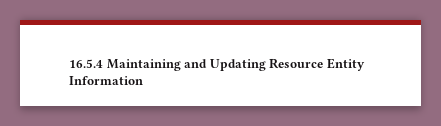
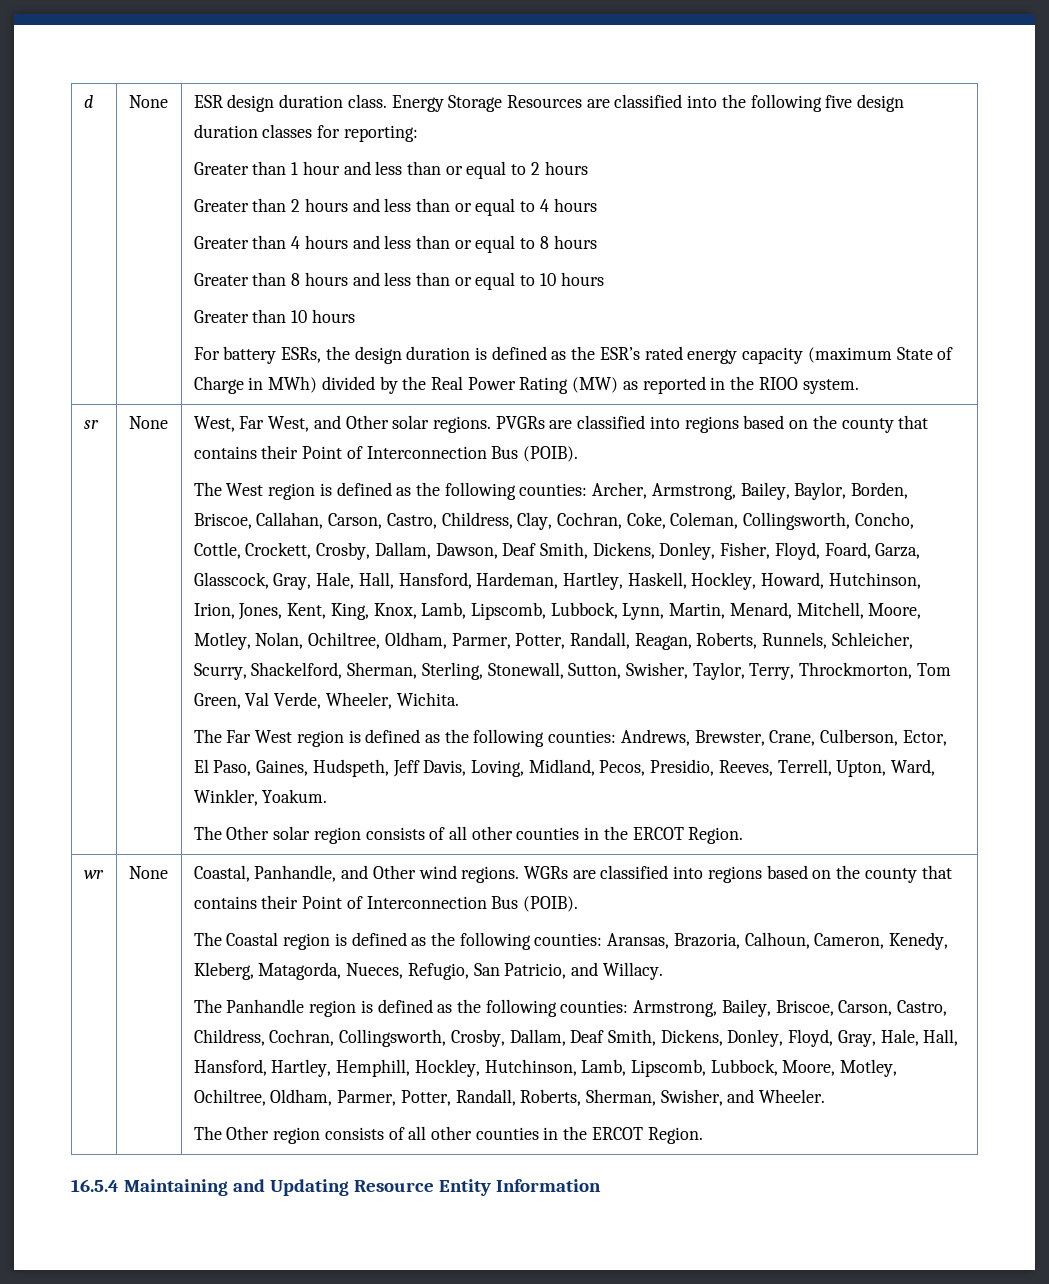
+ d | None | ESR design duration class. Energy Storage Resources are classified into the following five design duration classes for reporting:
+ Greater than 1 hour and less than or equal to 2 hours
+ Greater than 2 hours and less than or equal to 4 hours
+ Greater than 4 hours and less than or equal to 8 hours
+ Greater than 8 hours and less than or equal to 10 hours
+ Greater than 10 hours
+ For battery ESRs, the design duration is defined as the ESR’s rated energy capacity (maximum State of Charge in MWh) divided by the Real Power Rating (MW) as reported in the RIOO system.
+ sr | None | West, Far West, and Other solar regions. PVGRs are classified into regions based on the county that contains their Point of Interconnection Bus (POIB).
+ The West region is defined as the following counties: Archer, Armstrong, Bailey, Baylor, Borden, Briscoe, Callahan, Carson, Castro, Childress, Clay, Cochran, Coke, Coleman, Collingsworth, Concho, Cottle, Crockett, Crosby, Dallam, Dawson, Deaf Smith, Dickens, Donley, Fisher, Floyd, Foard, Garza, Glasscock, Gray, Hale, Hall, Hansford, Hardeman, Hartley, Haskell, Hockley, Howard, Hutchinson, Irion, Jones, Kent, King, Knox, Lamb, Lipscomb, Lubbock, Lynn, Martin, Menard, Mitchell, Moore, Motley, Nolan, Ochiltree, Oldham, Parmer, Potter, Randall, Reagan, Roberts, Runnels, Schleicher, Scurry, Shackelford, Sherman, Sterling, Stonewall, Sutton, Swisher, Taylor, Terry, Throckmorton, Tom Green, Val Verde, Wheeler, Wichita.
+ The Far West region is defined as the following counties: Andrews, Brewster, Crane, Culberson, Ector, El Paso, Gaines, Hudspeth, Jeff Davis, Loving, Midland, Pecos, Presidio, Reeves, Terrell, Upton, Ward, Winkler, Yoakum.
+ The Other solar region consists of all other counties in the ERCOT Region.
+ wr | None | Coastal, Panhandle, and Other wind regions. WGRs are classified into regions based on the county that contains their Point of Interconnection Bus (POIB).
+ The Coastal region is defined as the following counties: Aransas, Brazoria, Calhoun, Cameron, Kenedy, Kleberg, Matagorda, Nueces, Refugio, San Patricio, and Willacy.
+ The Panhandle region is defined as the following counties: Armstrong, Bailey, Briscoe, Carson, Castro, Childress, Cochran, Collingsworth, Crosby, Dallam, Deaf Smith, Dickens, Donley, Floyd, Gray, Hale, Hall, Hansford, Hartley, Hemphill, Hockley, Hutchinson, Lamb, Lipscomb, Lubbock, Moore, Motley, Ochiltree, Oldham, Parmer, Potter, Randall, Roberts, Sherman, Swisher, and Wheeler.
+ The Other region consists of all other counties in the ERCOT Region.

